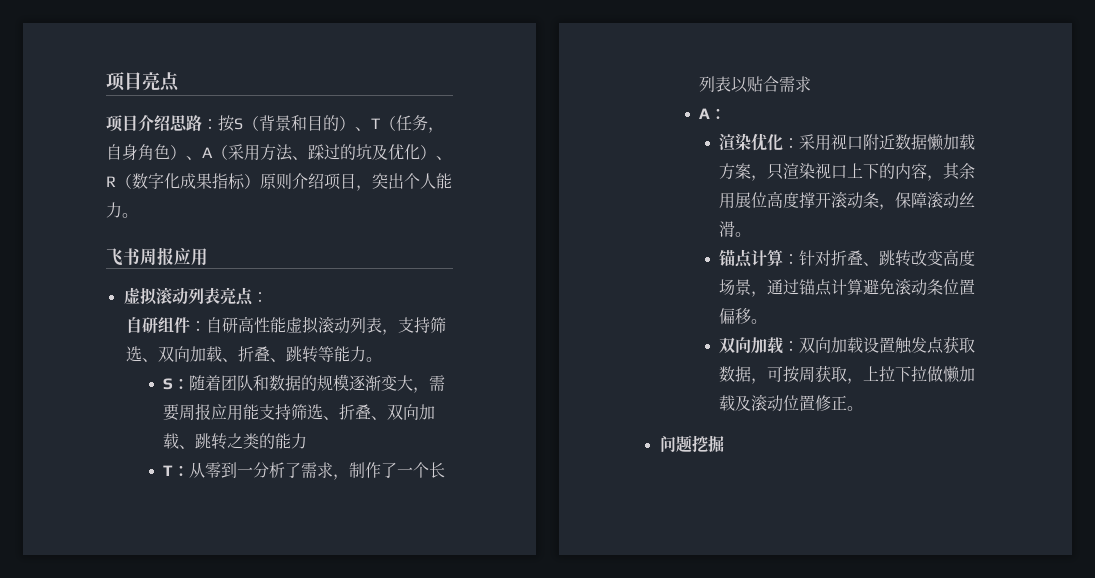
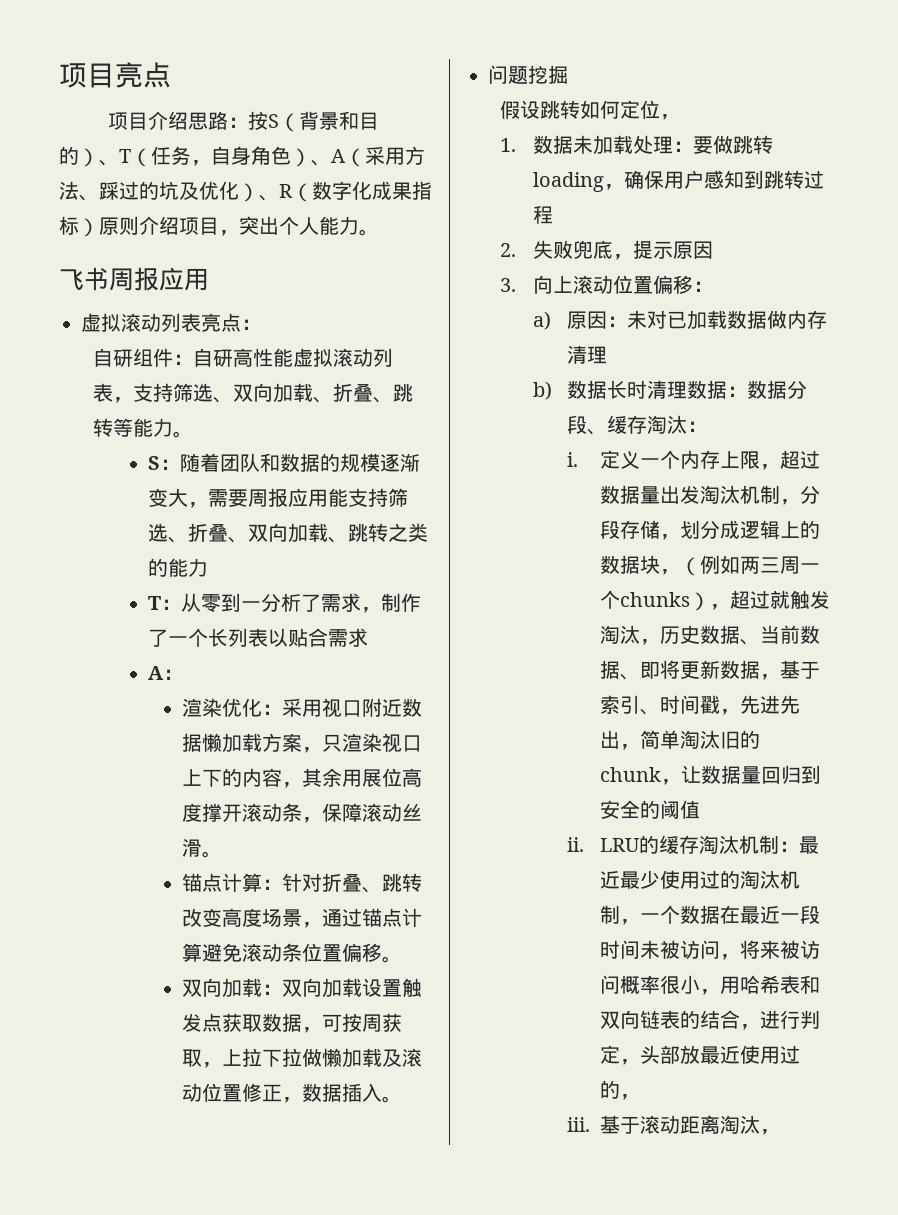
- 双向加载：双向加载设置触发点获取数据，可按周获取，上拉下拉做懒加载及滚动位置修正。
+ 双向加载：双向加载设置触发点获取数据，可按周获取，上拉下拉做懒加载及滚动位置修正，数据插入。
+ 假设跳转如何定位，
+ 1.数据未加载处理：要做跳转loading，确保用户感知到跳转过程
+ 2.失败兜底，提示原因
+ 3.向上滚动位置偏移：
+ a)原因：未对已加载数据做内存清理
+ b)数据长时清理数据：数据分段、缓存淘汰：
+ i.定义一个内存上限，超过数据量出发淘汰机制，分段存储，划分成逻辑上的数据块，（例如两三周一个chunks），超过就触发淘汰，历史数据、当前数据、即将更新数据，基于索引、时间戳，先进先出，简单淘汰旧的chunk，让数据量回归到安全的阈值
+ ii. LRU的缓存淘汰机制：最近最少使用过的淘汰机制，一个数据在最近一段时间未被访问，将来被访问概率很小，用哈希表和双向链表的结合，进行判定，头部放最近使用过的，
+ iii.基于滚动距离淘汰，

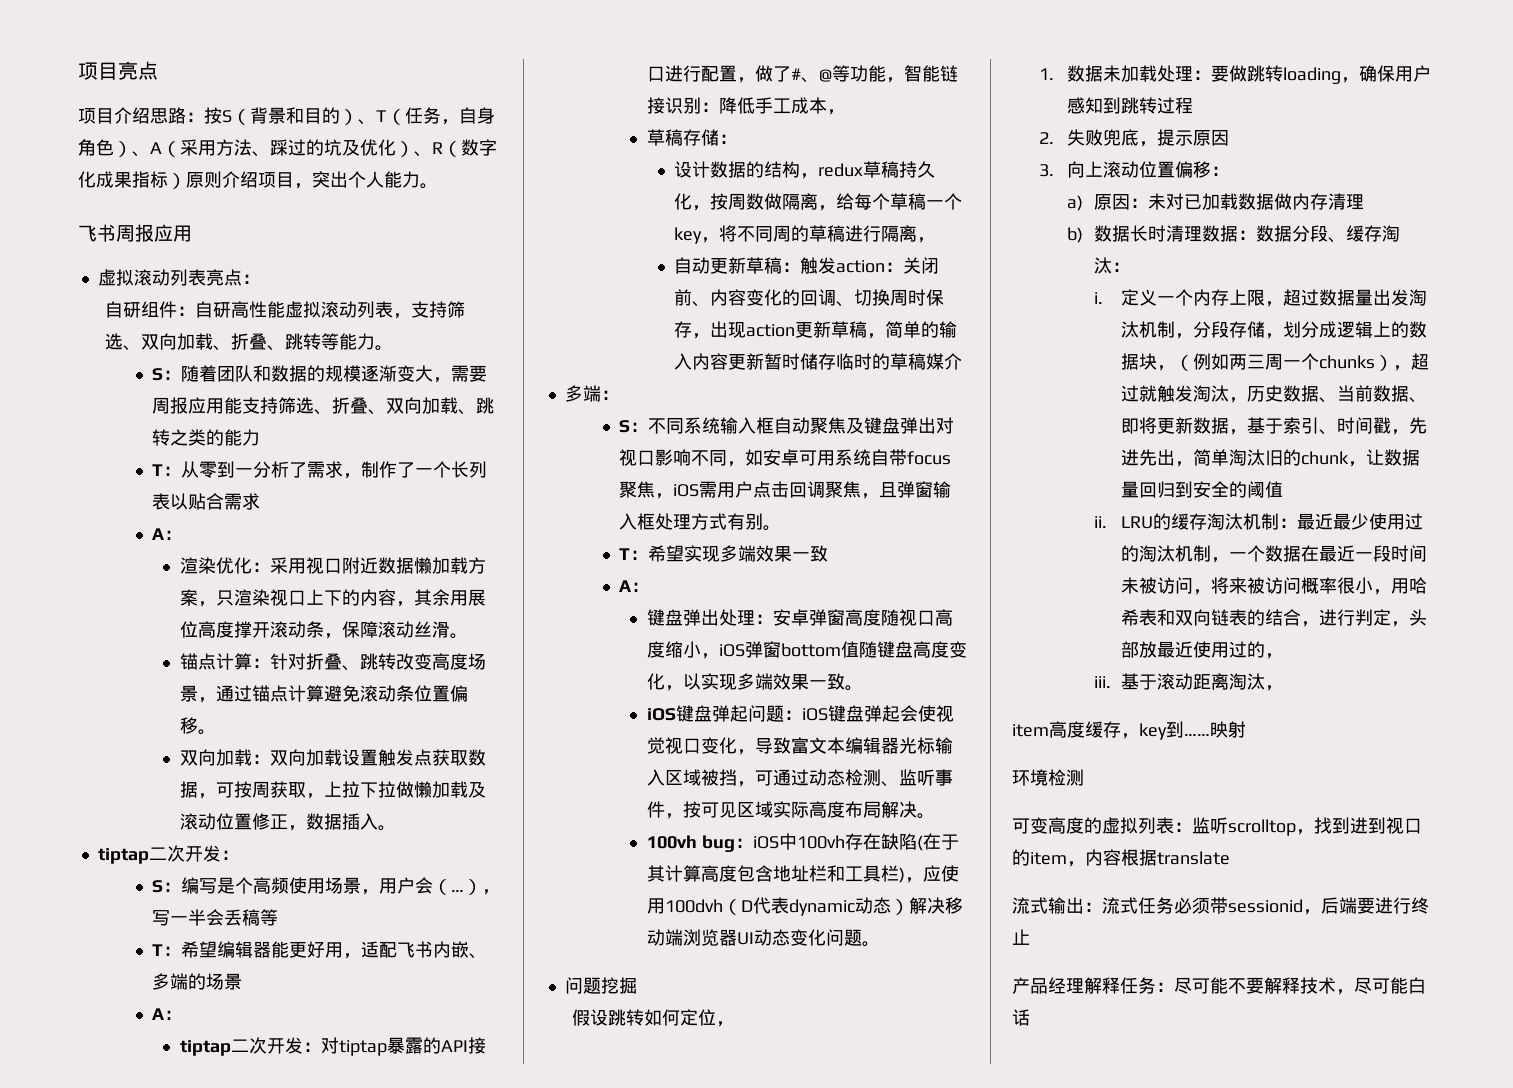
  双向加载：双向加载设置触发点获取数据，可按周获取，上拉下拉做懒加载及滚动位置修正，数据插入。
+ tiptap二次开发：
+ S：编写是个高频使用场景，用户会（…），写一半会丢稿等
+ T：希望编辑器能更好用，适配飞书内嵌、多端的场景
+ A：
+ tiptap二次开发：对tiptap暴露的API接口进行配置，做了#、@等功能，智能链接识别：降低手工成本，
+ 草稿存储：
+ 设计数据的结构，redux草稿持久化，按周数做隔离，给每个草稿一个key，将不同周的草稿进行隔离，
+ 自动更新草稿：触发action：关闭前、内容变化的回调、切换周时保存，出现action更新草稿，简单的输入内容更新暂时储存临时的草稿媒介
+ 多端：
+ S：不同系统输入框自动聚焦及键盘弹出对视口影响不同，如安卓可用系统自带focus聚焦，iOS需用户点击回调聚焦，且弹窗输入框处理方式有别。
+ T：希望实现多端效果一致
+ A：
+ 键盘弹出处理：安卓弹窗高度随视口高度缩小，iOS弹窗bottom值随键盘高度变化，以实现多端效果一致。
+ iOS键盘弹起问题：iOS键盘弹起会使视觉视口变化，导致富文本编辑器光标输入区域被挡，可通过动态检测、监听事件，按可见区域实际高度布局解决。
+ 100vh bug：iOS中100vh存在缺陷(在于其计算高度包含地址栏和工具栏)，应使用100dvh（D代表dynamic动态）解决移动端浏览器UI动态变化问题。
+ item高度缓存，key到……映射
+ 环境检测
+ 可变高度的虚拟列表：监听scrolltop，找到进到视口的item，内容根据translate
+ 流式输出：流式任务必须带sessionid，后端要进行终止
+ 产品经理解释任务：尽可能不要解释技术，尽可能白话

